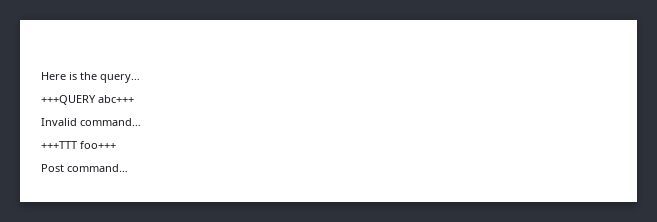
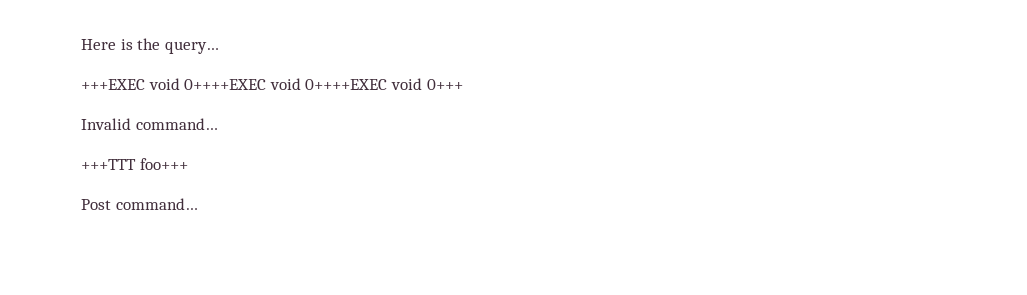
- +++QUERY abc+++
+ +++EXEC void 0++++EXEC void 0++++EXEC void 0+++

